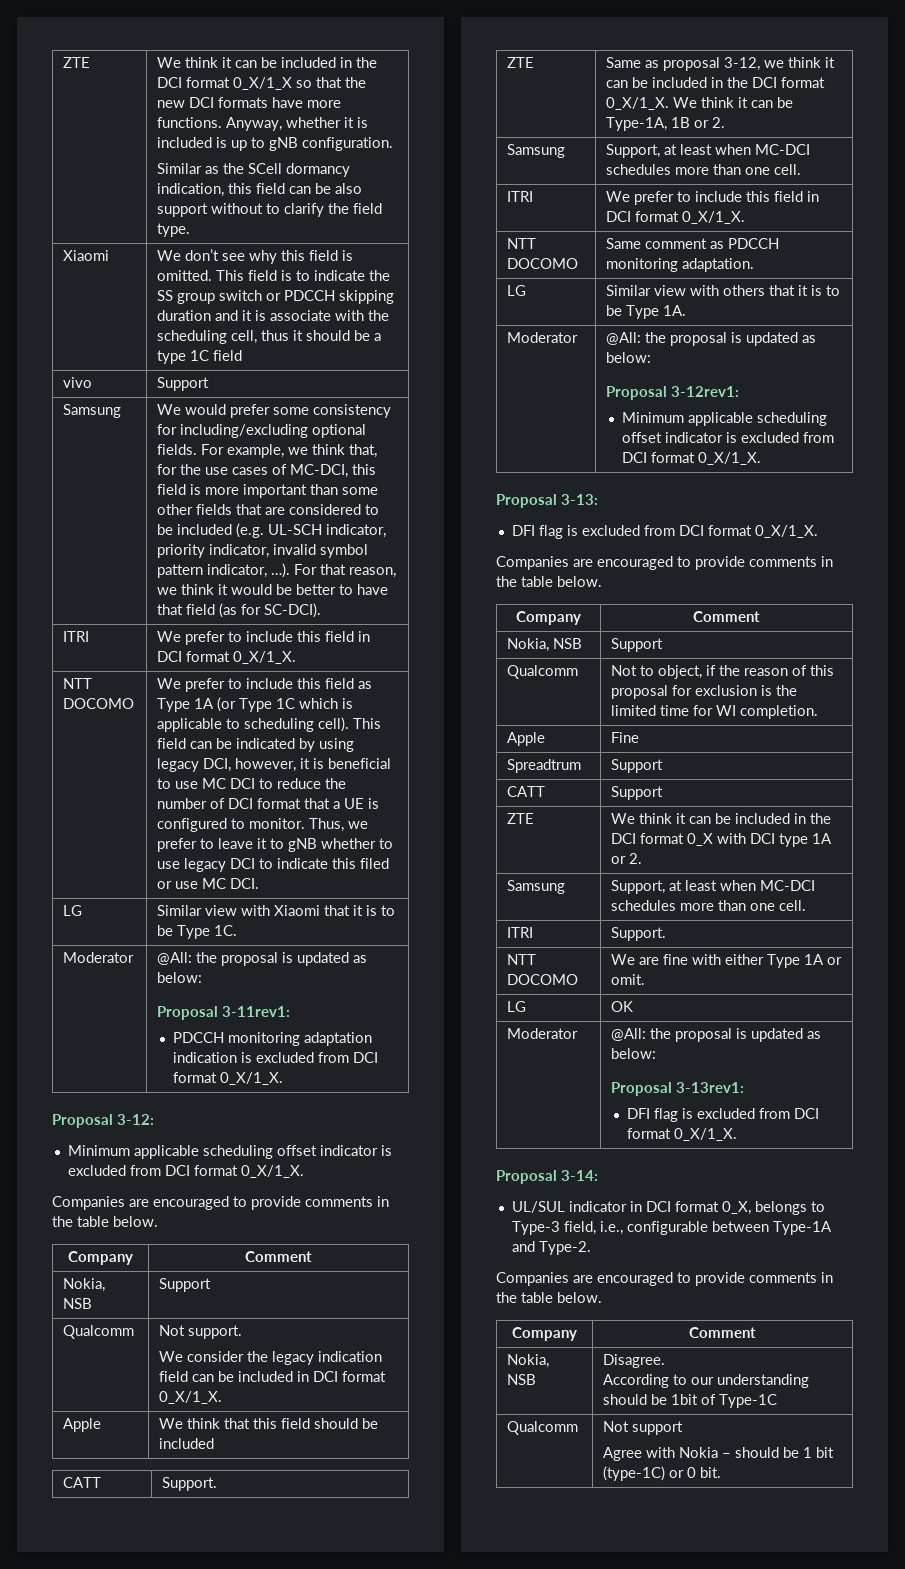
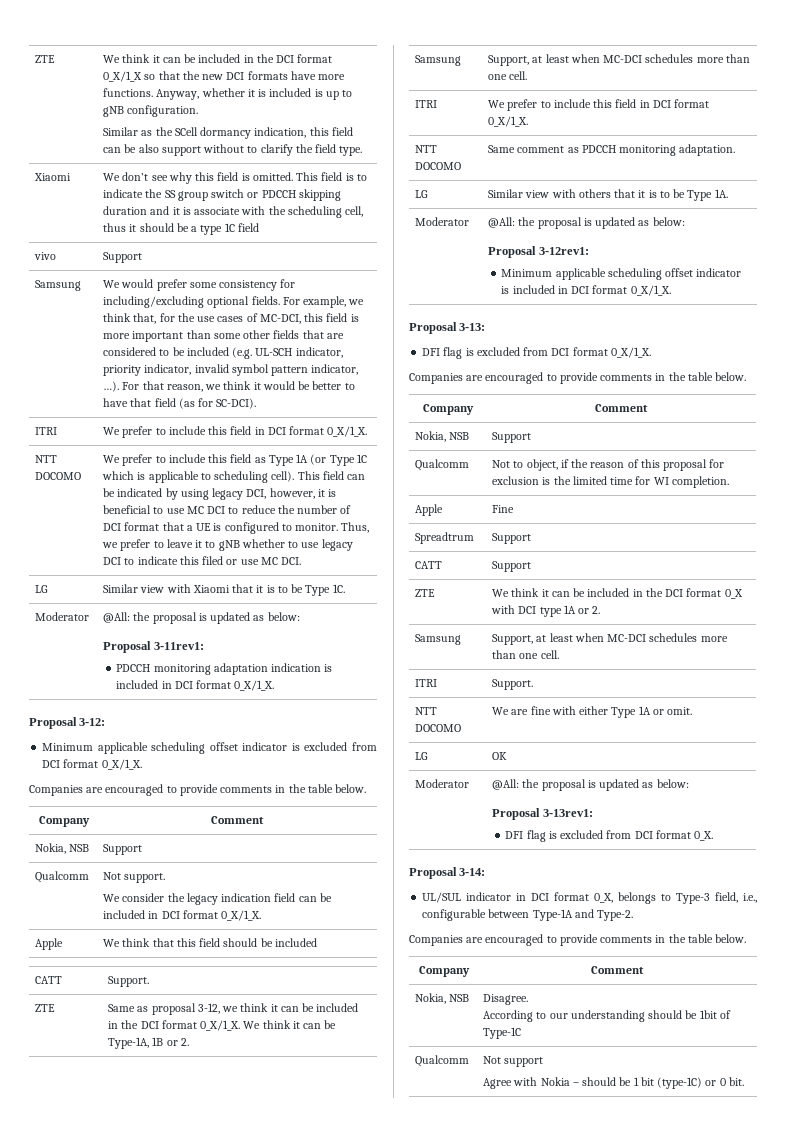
  LG | Similar view with Xiaomi that it is to be Type 1C.
  Moderator | @All: the proposal is updated as below:
  Proposal 3-11rev1:
- PDCCH monitoring adaptation indication is excluded from DCI format 0_X/1_X.
+ PDCCH monitoring adaptation indication is included in DCI format 0_X/1_X.
  LG | Similar view with others that it is to be Type 1A.
  Moderator | @All: the proposal is updated as below:
  Proposal 3-12rev1:
- Minimum applicable scheduling offset indicator is excluded from DCI format 0_X/1_X.
+ Minimum applicable scheduling offset indicator is included in DCI format 0_X/1_X.
  LG | OK
  Moderator | @All: the proposal is updated as below:
  Proposal 3-13rev1:
- DFI flag is excluded from DCI format 0_X/1_X.
+ DFI flag is excluded from DCI format 0_X.

